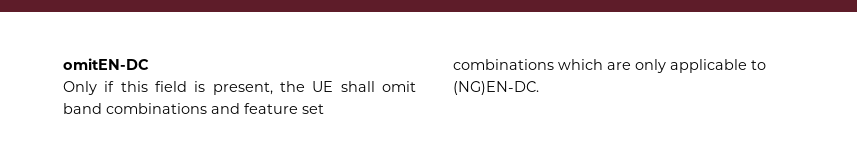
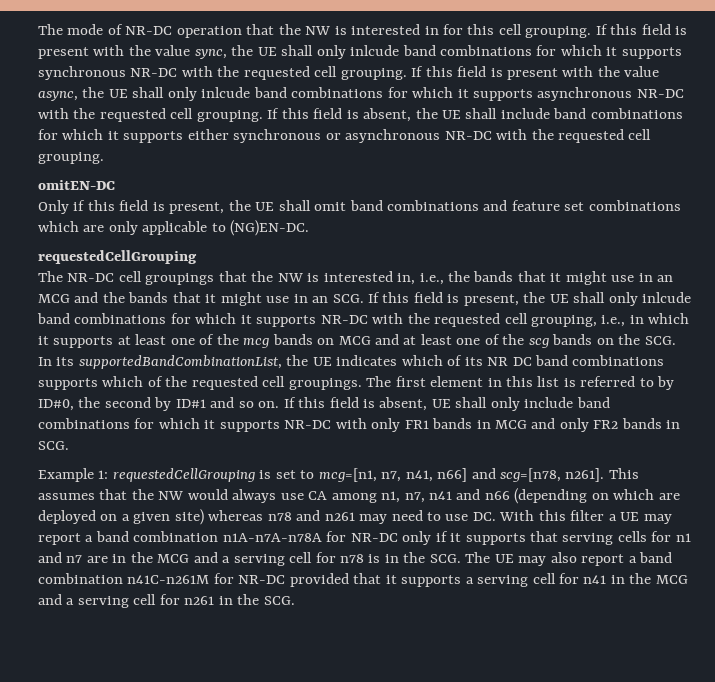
+ The mode of NR-DC operation that the NW is interested in for this cell grouping. If this field is present with the value sync, the UE shall only inlcude band combinations for which it supports synchronous NR-DC with the requested cell grouping. If this field is present with the value async, the UE shall only inlcude band combinations for which it supports asynchronous NR-DC with the requested cell grouping. If this field is absent, the UE shall include band combinations for which it supports either synchronous or asynchronous NR-DC with the requested cell grouping.
  Only if this field is present, the UE shall omit band combinations and feature set combinations which are only applicable to (NG)EN-DC.
+ requestedCellGrouping
+ The NR-DC cell groupings that the NW is interested in, i.e., the bands that it might use in an MCG and the bands that it might use in an SCG. If this field is present, the UE shall only inlcude band combinations for which it supports NR-DC with the requested cell grouping, i.e., in which it supports at least one of the mcg bands on MCG and at least one of the scg bands on the SCG. In its supportedBandCombinationList, the UE indicates which of its NR DC band combinations supports which of the requested cell groupings. The first element in this list is referred to by ID#0, the second by ID#1 and so on. If this field is absent, UE shall only include band combinations for which it supports NR-DC with only FR1 bands in MCG and only FR2 bands in SCG.
+ Example 1: requestedCellGrouping is set to mcg=[n1, n7, n41, n66] and scg=[n78, n261]. This assumes that the NW would always use CA among n1, n7, n41 and n66 (depending on which are deployed on a given site) whereas n78 and n261 may need to use DC. With this filter a UE may report a band combination n1A-n7A-n78A for NR-DC only if it supports that serving cells for n1 and n7 are in the MCG and a serving cell for n78 is in the SCG. The UE may also report a band combination n41C-n261M for NR-DC provided that it supports a serving cell for n41 in the MCG and a serving cell for n261 in the SCG.

